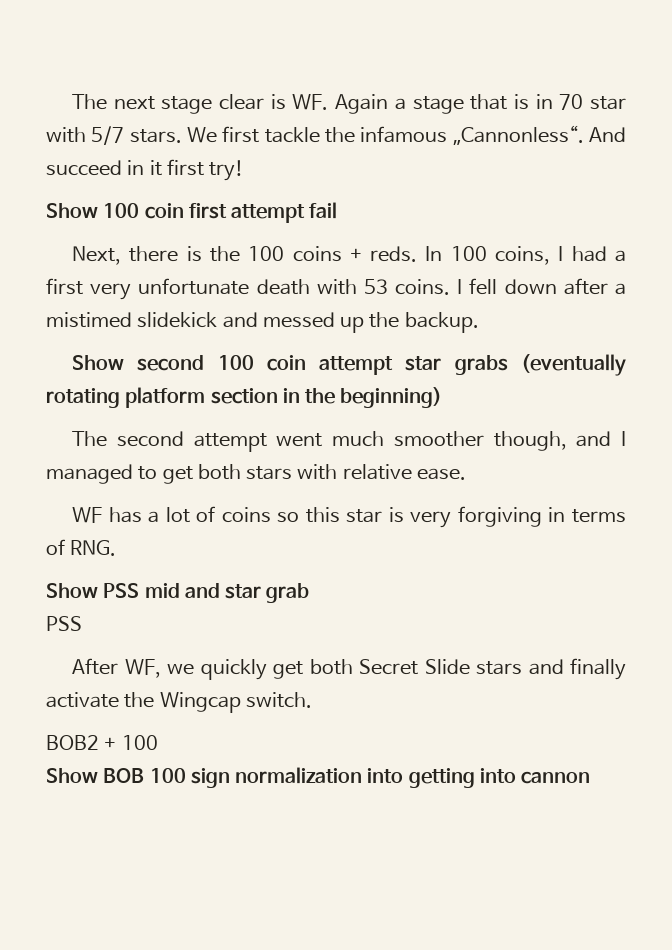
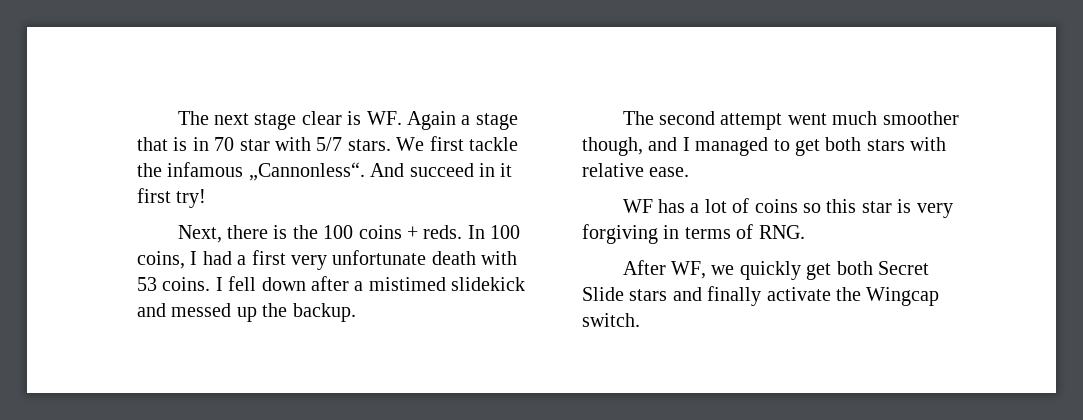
- Show 100 coin first attempt fail
- Show second 100 coin attempt star grabs (eventually rotating platform section in the beginning)
- Show PSS mid and star grab
- PSS
- BOB2 + 100
- Show BOB 100 sign normalization into getting into cannon

